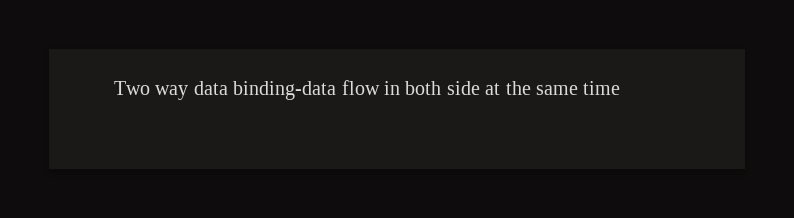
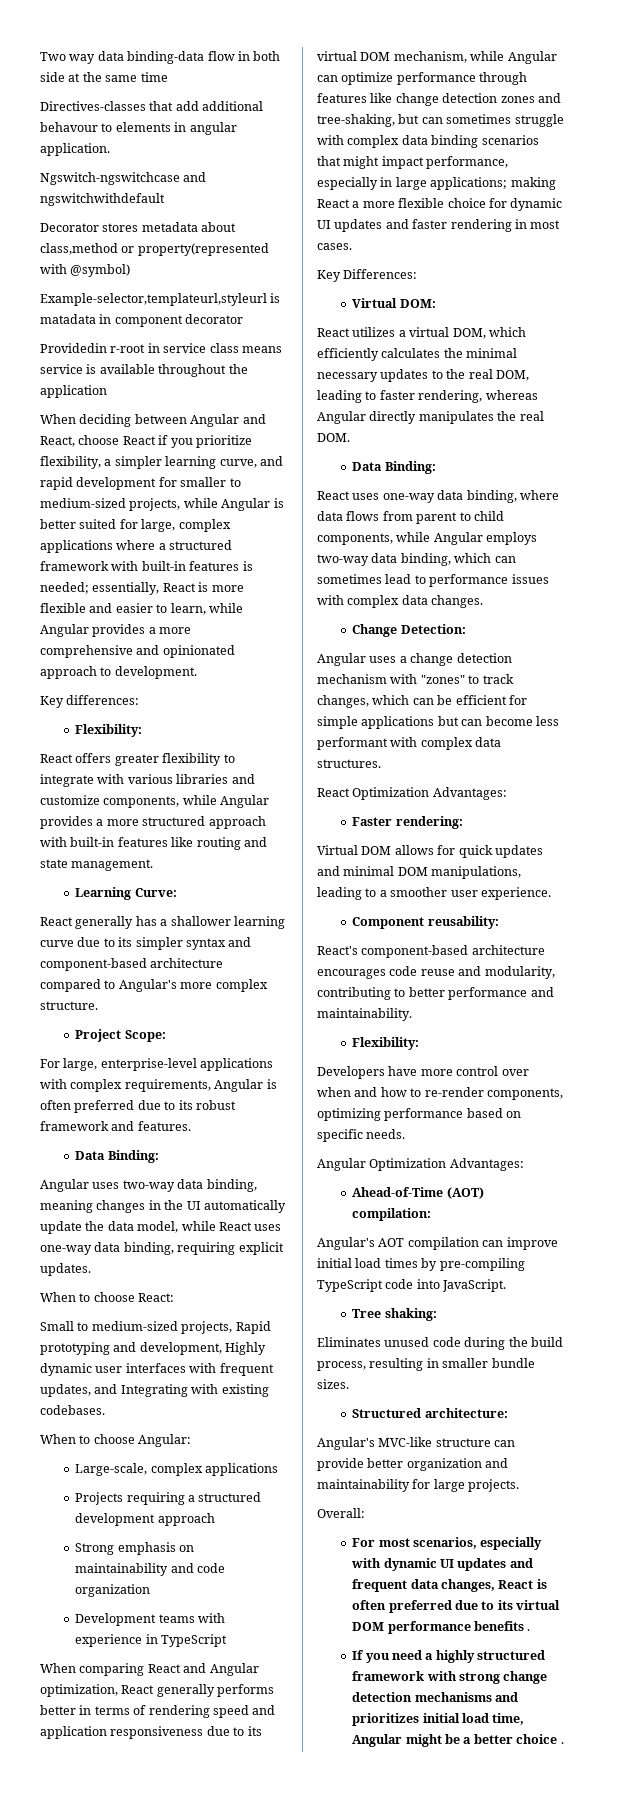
+ Directives-classes that add additional behavour to elements in angular application.
+ Ngswitch-ngswitchcase and ngswitchwithdefault
+ Decorator stores metadata about class,method or property(represented with @symbol)
+ Example-selector,templateurl,styleurl is matadata in component decorator
+ Providedin r-root in service class means service is available throughout the application
+ When deciding between Angular and React, choose React if you prioritize flexibility, a simpler learning curve, and rapid development for smaller to medium-sized projects, while Angular is better suited for large, complex applications where a structured framework with built-in features is needed; essentially, React is more flexible and easier to learn, while Angular provides a more comprehensive and opinionated approach to development.
+ Key differences:
+ Flexibility:
+ React offers greater flexibility to integrate with various libraries and customize components, while Angular provides a more structured approach with built-in features like routing and state management.
+ Learning Curve:
+ React generally has a shallower learning curve due to its simpler syntax and component-based architecture compared to Angular's more complex structure.
+ Project Scope:
+ For large, enterprise-level applications with complex requirements, Angular is often preferred due to its robust framework and features.
+ Data Binding:
+ Angular uses two-way data binding, meaning changes in the UI automatically update the data model, while React uses one-way data binding, requiring explicit updates.
+ When to choose React:
+ Small to medium-sized projects, Rapid prototyping and development, Highly dynamic user interfaces with frequent updates, and Integrating with existing codebases.
+ When to choose Angular:
+ Large-scale, complex applications
+ Projects requiring a structured development approach
+ Strong emphasis on maintainability and code organization
+ Development teams with experience in TypeScript
+ When comparing React and Angular optimization, React generally performs better in terms of rendering speed and application responsiveness due to its virtual DOM mechanism, while Angular can optimize performance through features like change detection zones and tree-shaking, but can sometimes struggle with complex data binding scenarios that might impact performance, especially in large applications; making React a more flexible choice for dynamic UI updates and faster rendering in most cases.
+ Key Differences:
+ Virtual DOM:
+ React utilizes a virtual DOM, which efficiently calculates the minimal necessary updates to the real DOM, leading to faster rendering, whereas Angular directly manipulates the real DOM.
+ Data Binding:
+ React uses one-way data binding, where data flows from parent to child components, while Angular employs two-way data binding, which can sometimes lead to performance issues with complex data changes.
+ Change Detection:
+ Angular uses a change detection mechanism with "zones" to track changes, which can be efficient for simple applications but can become less performant with complex data structures.
+ React Optimization Advantages:
+ Faster rendering:
+ Virtual DOM allows for quick updates and minimal DOM manipulations, leading to a smoother user experience.
+ Component reusability:
+ React's component-based architecture encourages code reuse and modularity, contributing to better performance and maintainability.
+ Flexibility:
+ Developers have more control over when and how to re-render components, optimizing performance based on specific needs.
+ Angular Optimization Advantages:
+ Ahead-of-Time (AOT) compilation:
+ Angular's AOT compilation can improve initial load times by pre-compiling TypeScript code into JavaScript.
+ Tree shaking:
+ Eliminates unused code during the build process, resulting in smaller bundle sizes.
+ Structured architecture:
+ Angular's MVC-like structure can provide better organization and maintainability for large projects.
+ Overall:
+ For most scenarios, especially with dynamic UI updates and frequent data changes, React is often preferred due to its virtual DOM performance benefits .
+ If you need a highly structured framework with strong change detection mechanisms and prioritizes initial load time, Angular might be a better choice .

